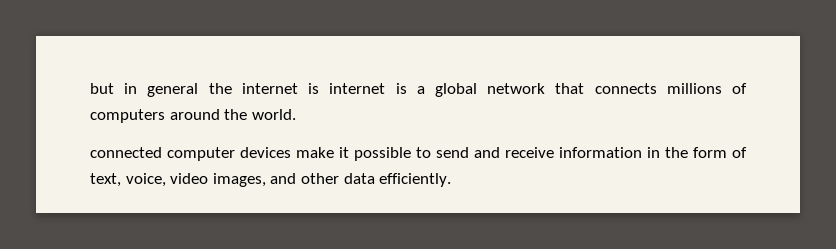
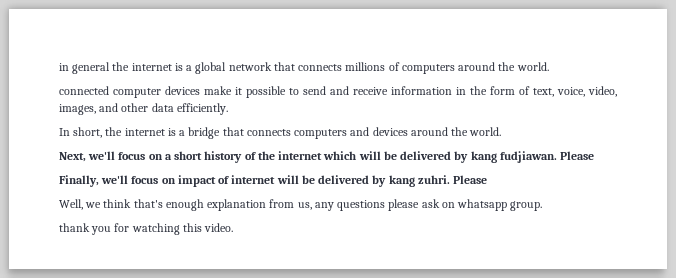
- but in general the internet is internet is a global network that connects millions of computers around the world.
+ in general the internet is a global network that connects millions of computers around the world.
- connected computer devices make it possible to send and receive information in the form of text, voice, video images, and other data efficiently.
+ connected computer devices make it possible to send and receive information in the form of text, voice, video, images, and other data efficiently.
+ In short, the internet is a bridge that connects computers and devices around the world.
+ Next, we'll focus on a short history of the internet which will be delivered by kang fudjiawan. Please
+ Finally, we'll focus on impact of internet will be delivered by kang zuhri. Please
+ Well, we think that's enough explanation from us, any questions please ask on whatsapp group.
+ thank you for watching this video.

